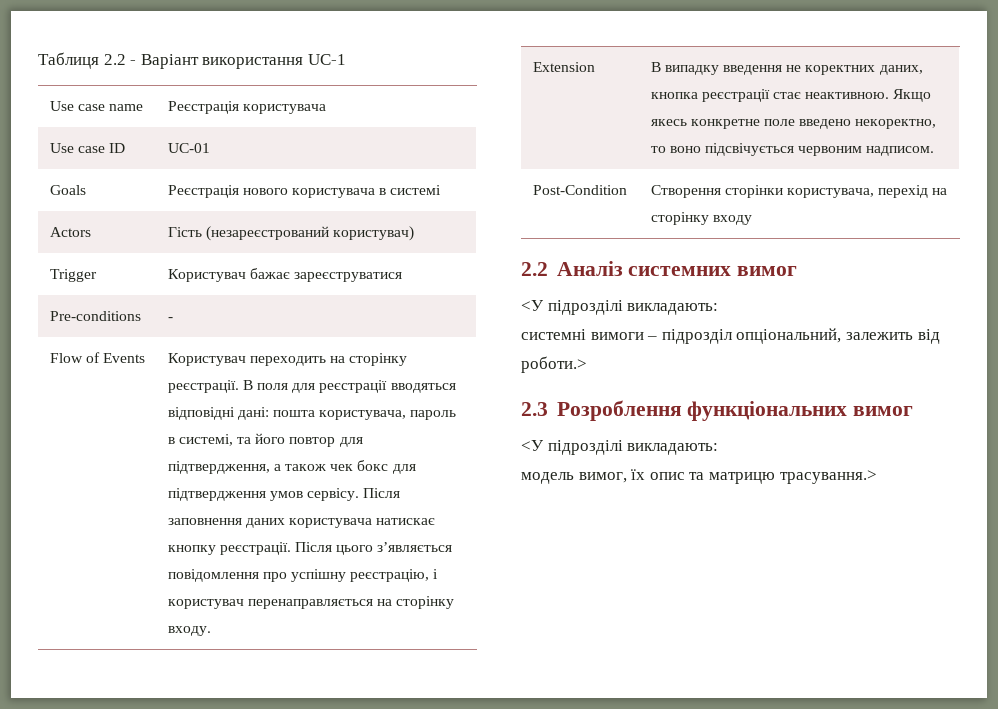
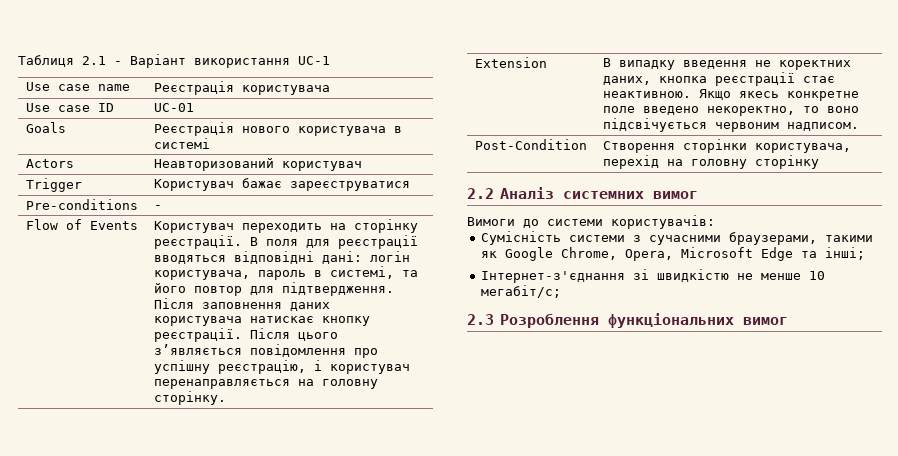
- Таблиця 2.2 - Варіант використання UC-1
+ Таблиця 2.1 - Варіант використання UC-1
- Actors | Гість (незареєстрований користувач)
+ Actors | Неавторизований користувач
- В поля для реєстрації вводяться відповідні дані: пошта користувача, пароль в системі, та його повтор для підтвердження, а також чек бокс для підтвердження умов сервісу.
+ В поля для реєстрації вводяться відповідні дані: логін користувача, пароль в системі, та його повтор для підтвердження.
- Після цього з’являється повідомлення про успішну реєстрацію, і користувач перенаправляється на сторінку входу.
+ Після цього з’являється повідомлення про успішну реєстрацію, і користувач перенаправляється на головну сторінку.
- Post-Condition | Створення сторінки користувача, перехід на сторінку входу
+ Post-Condition | Створення сторінки користувача, перехід на головну сторінку
  2.2 Аналіз системних вимог
- <У підрозділі викладають:
- системні вимоги – підрозділ опціональний, залежить від роботи.>
+ Вимоги до системи користувачів:
+ Сумісність системи з сучасними браузерами, такими як Google Chrome, Opera, Microsoft Edge та інші;
+ Інтернет-з'єднання зі швидкістю не менше 10 мегабіт/с;
  2.3 Розроблення функціональних вимог
- <У підрозділі викладають:
- модель вимог, їх опис та матрицю трасування.>

